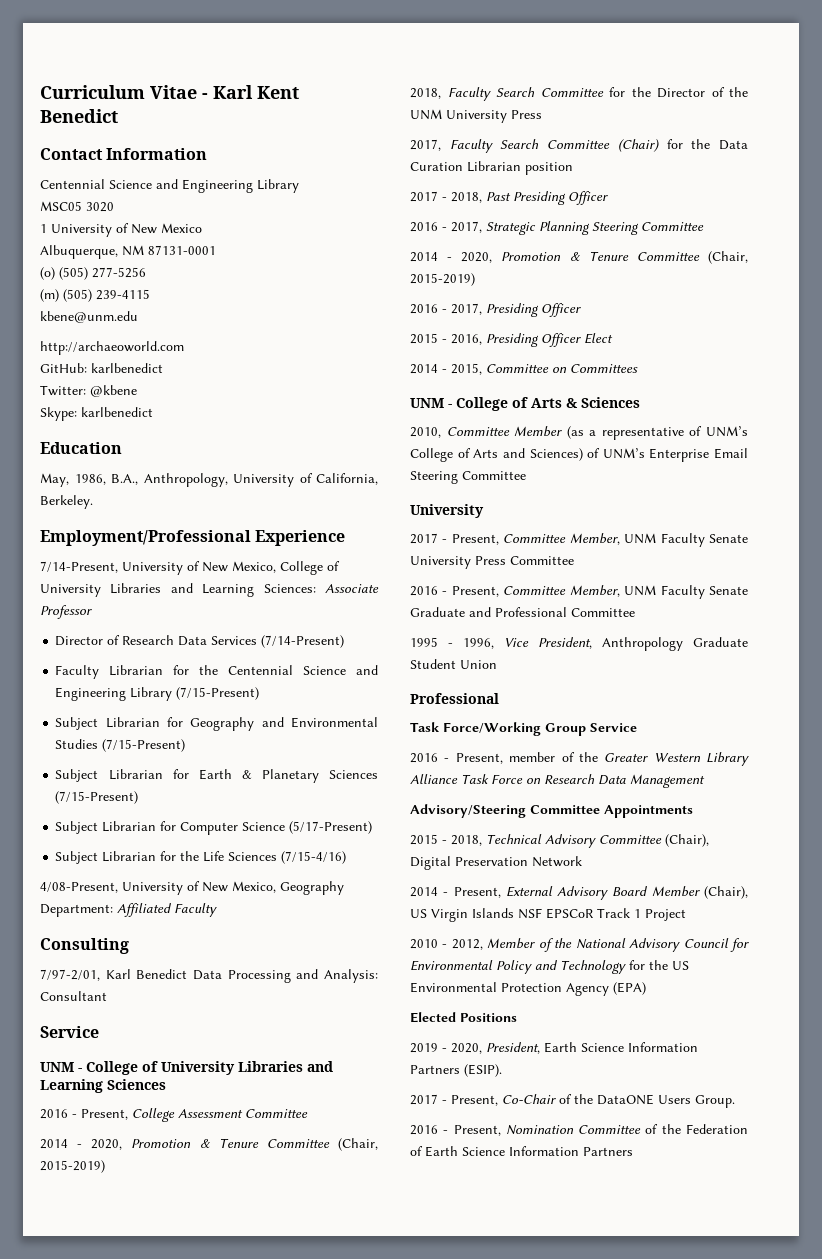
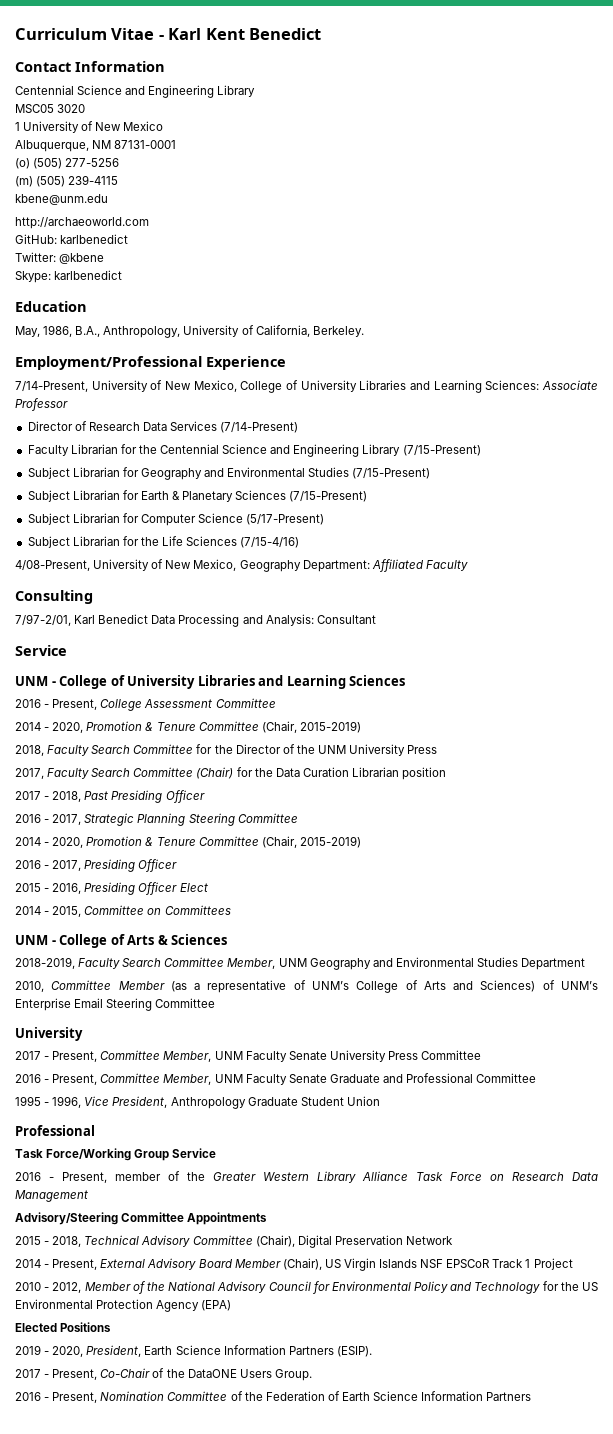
+ 2018-2019, Faculty Search Committee Member, UNM Geography and Environmental Studies Department

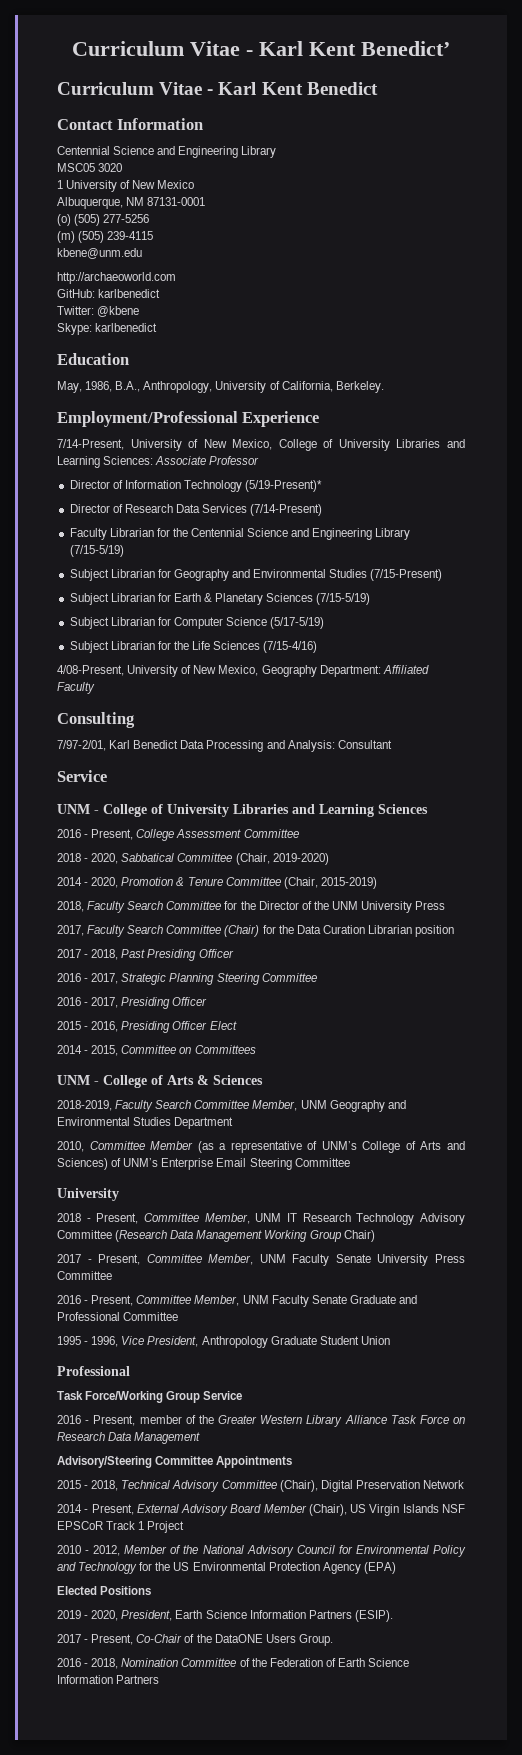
+ Curriculum Vitae - Karl Kent Benedict’
+ Director of Information Technology (5/19-Present)*
- Faculty Librarian for the Centennial Science and Engineering Library (7/15-Present)
+ Faculty Librarian for the Centennial Science and Engineering Library (7/15-5/19)
- Subject Librarian for Earth & Planetary Sciences (7/15-Present)
+ Subject Librarian for Earth & Planetary Sciences (7/15-5/19)
- Subject Librarian for Computer Science (5/17-Present)
+ Subject Librarian for Computer Science (5/17-5/19)
+ 2018 - 2020, Sabbatical Committee (Chair, 2019-2020)
  2016 - 2017, Strategic Planning Steering Committee
- 2014 - 2020, Promotion & Tenure Committee (Chair, 2015-2019)
+ 2018 - Present, Committee Member, UNM IT Research Technology Advisory Committee (Research Data Management Working Group Chair)
- 2016 - Present, Nomination Committee of the Federation of Earth Science Information Partners
+ 2016 - 2018, Nomination Committee of the Federation of Earth Science Information Partners

